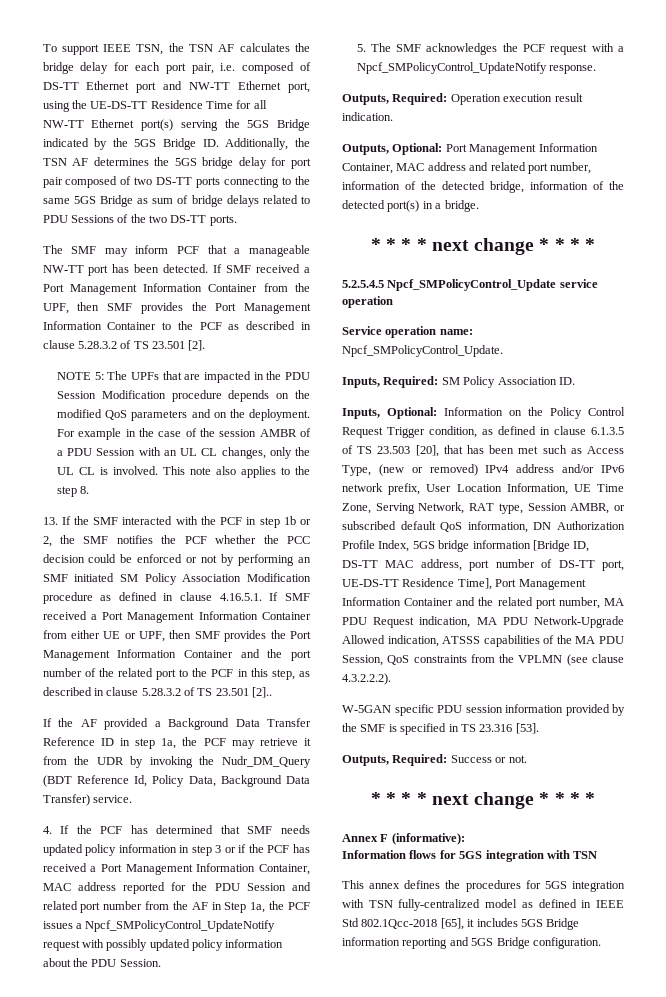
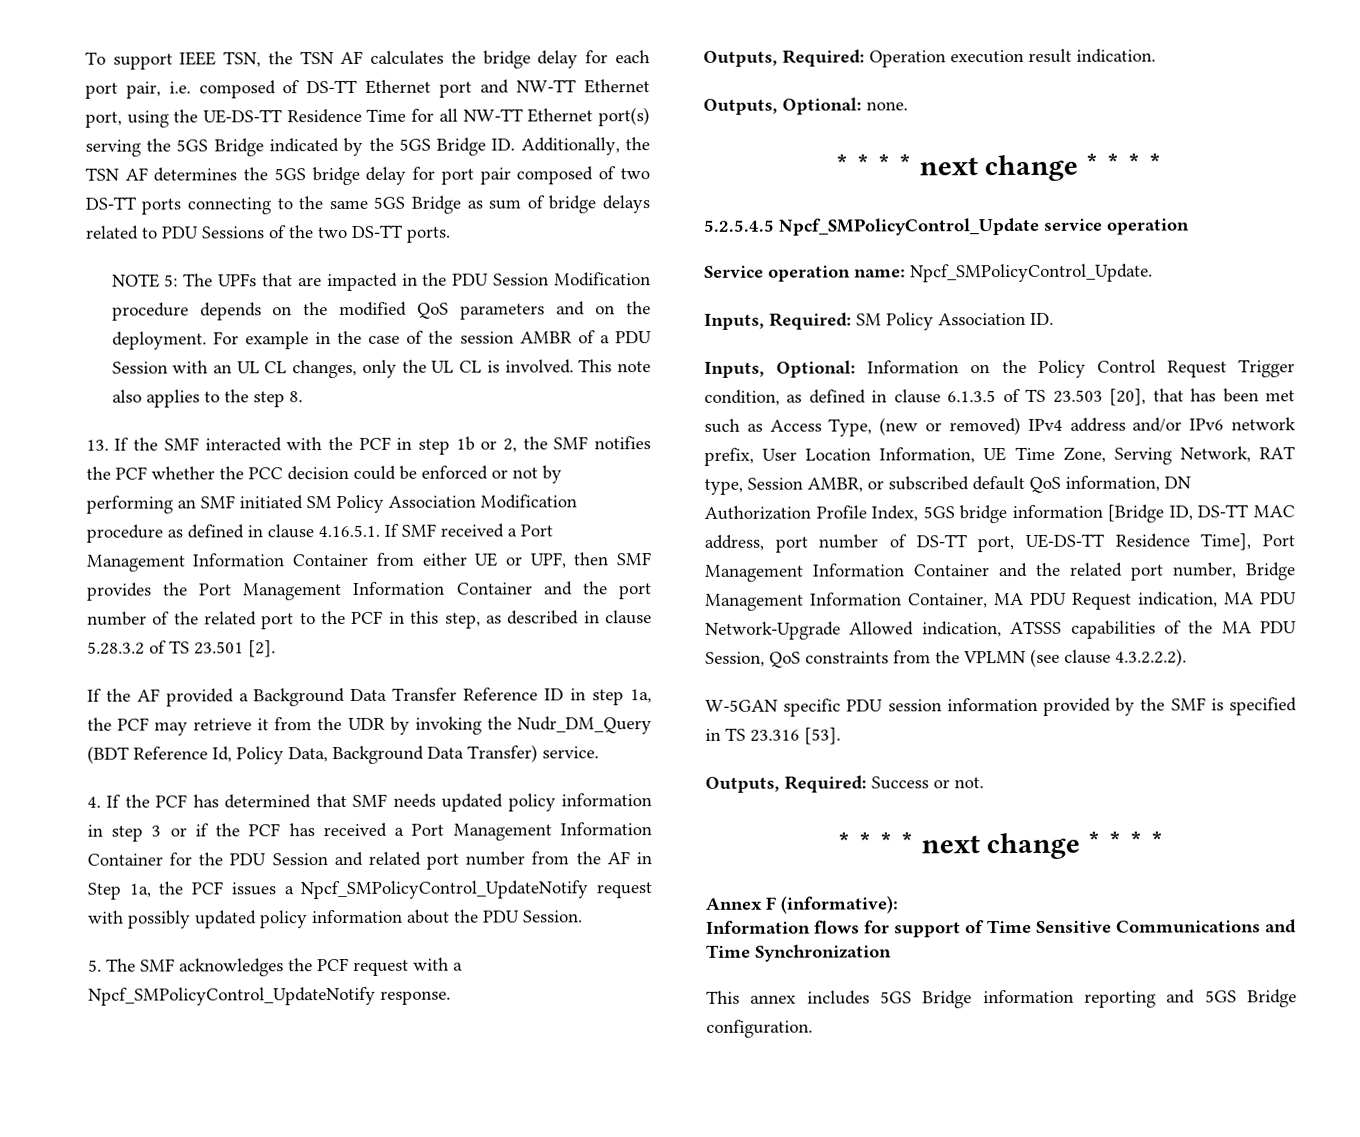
- The SMF may inform PCF that a manageable NW-TT port has been detected. If SMF received a Port Management Information Container from the UPF, then SMF provides the Port Management Information Container to the PCF as described in clause 5.28.3.2 of TS 23.501 [2].
- 13. If the SMF interacted with the PCF in step 1b or 2, the SMF notifies the PCF whether the PCC decision could be enforced or not by performing an SMF initiated SM Policy Association Modification procedure as defined in clause 4.16.5.1. If SMF received a Port Management Information Container from either UE or UPF, then SMF provides the Port Management Information Container and the port number of the related port to the PCF in this step, as described in clause 5.28.3.2 of TS 23.501 [2]..
+ 13. If the SMF interacted with the PCF in step 1b or 2, the SMF notifies the PCF whether the PCC decision could be enforced or not by performing an SMF initiated SM Policy Association Modification procedure as defined in clause 4.16.5.1. If SMF received a Port Management Information Container from either UE or UPF, then SMF provides the Port Management Information Container and the port number of the related port to the PCF in this step, as described in clause 5.28.3.2 of TS 23.501 [2].
- 4. If the PCF has determined that SMF needs updated policy information in step 3 or if the PCF has received a Port Management Information Container, MAC address reported for the PDU Session and related port number from the AF in Step 1a, the PCF issues a Npcf_SMPolicyControl_UpdateNotify request with possibly updated policy information about the PDU Session.
+ 4. If the PCF has determined that SMF needs updated policy information in step 3 or if the PCF has received a Port Management Information Container for the PDU Session and related port number from the AF in Step 1a, the PCF issues a Npcf_SMPolicyControl_UpdateNotify request with possibly updated policy information about the PDU Session.
- Outputs, Optional: Port Management Information Container, MAC address and related port number, information of the detected bridge, information of the detected port(s) in a bridge.
+ Outputs, Optional: none.
- Information on the Policy Control Request Trigger condition, as defined in clause 6.1.3.5 of TS 23.503 [20], that has been met such as Access Type, (new or removed) IPv4 address and/or IPv6 network prefix, User Location Information, UE Time Zone, Serving Network, RAT type, Session AMBR, or subscribed default QoS information, DN Authorization Profile Index, 5GS bridge information [Bridge ID, DS-TT MAC address, port number of DS-TT port, UE-DS-TT Residence Time], Port Management Information Container and the related port number, MA PDU Request indication, MA PDU Network-Upgrade Allowed indication, ATSSS capabilities of the MA PDU Session, QoS constraints from the VPLMN (see clause 4.3.2.2.2).
+ Information on the Policy Control Request Trigger condition, as defined in clause 6.1.3.5 of TS 23.503 [20], that has been met such as Access Type, (new or removed) IPv4 address and/or IPv6 network prefix, User Location Information, UE Time Zone, Serving Network, RAT type, Session AMBR, or subscribed default QoS information, DN Authorization Profile Index, 5GS bridge information [Bridge ID, DS-TT MAC address, port number of DS-TT port, UE-DS-TT Residence Time], Port Management Information Container and the related port number, Bridge Management Information Container, MA PDU Request indication, MA PDU Network-Upgrade Allowed indication, ATSSS capabilities of the MA PDU Session, QoS constraints from the VPLMN (see clause 4.3.2.2.2).
- Information flows for 5GS integration with TSN
- This annex defines the procedures for 5GS integration with TSN fully-centralized model as defined in IEEE Std 802.1Qcc-2018 [65], it includes 5GS Bridge information reporting and 5GS Bridge configuration.
+ Information flows for support of Time Sensitive Communications and Time Synchronization
+ This annex includes 5GS Bridge information reporting and 5GS Bridge configuration.

